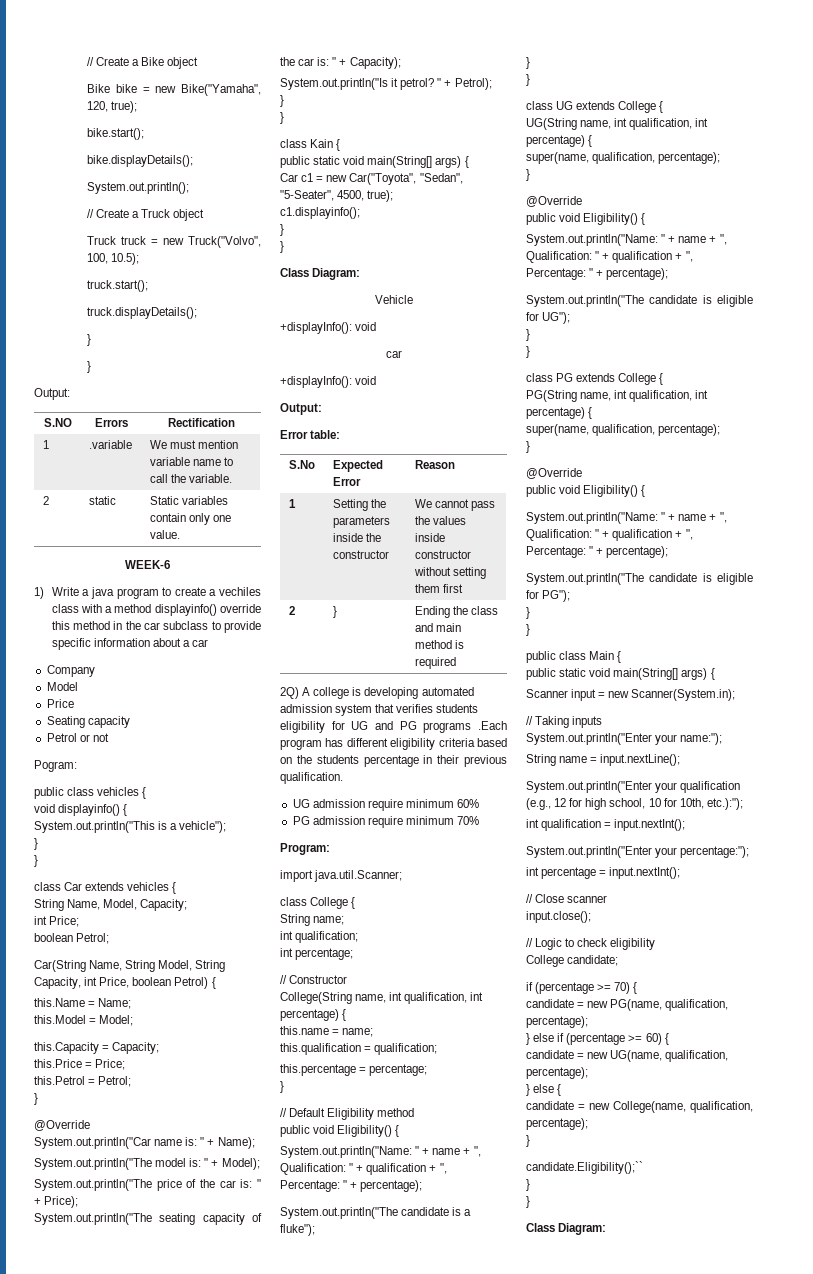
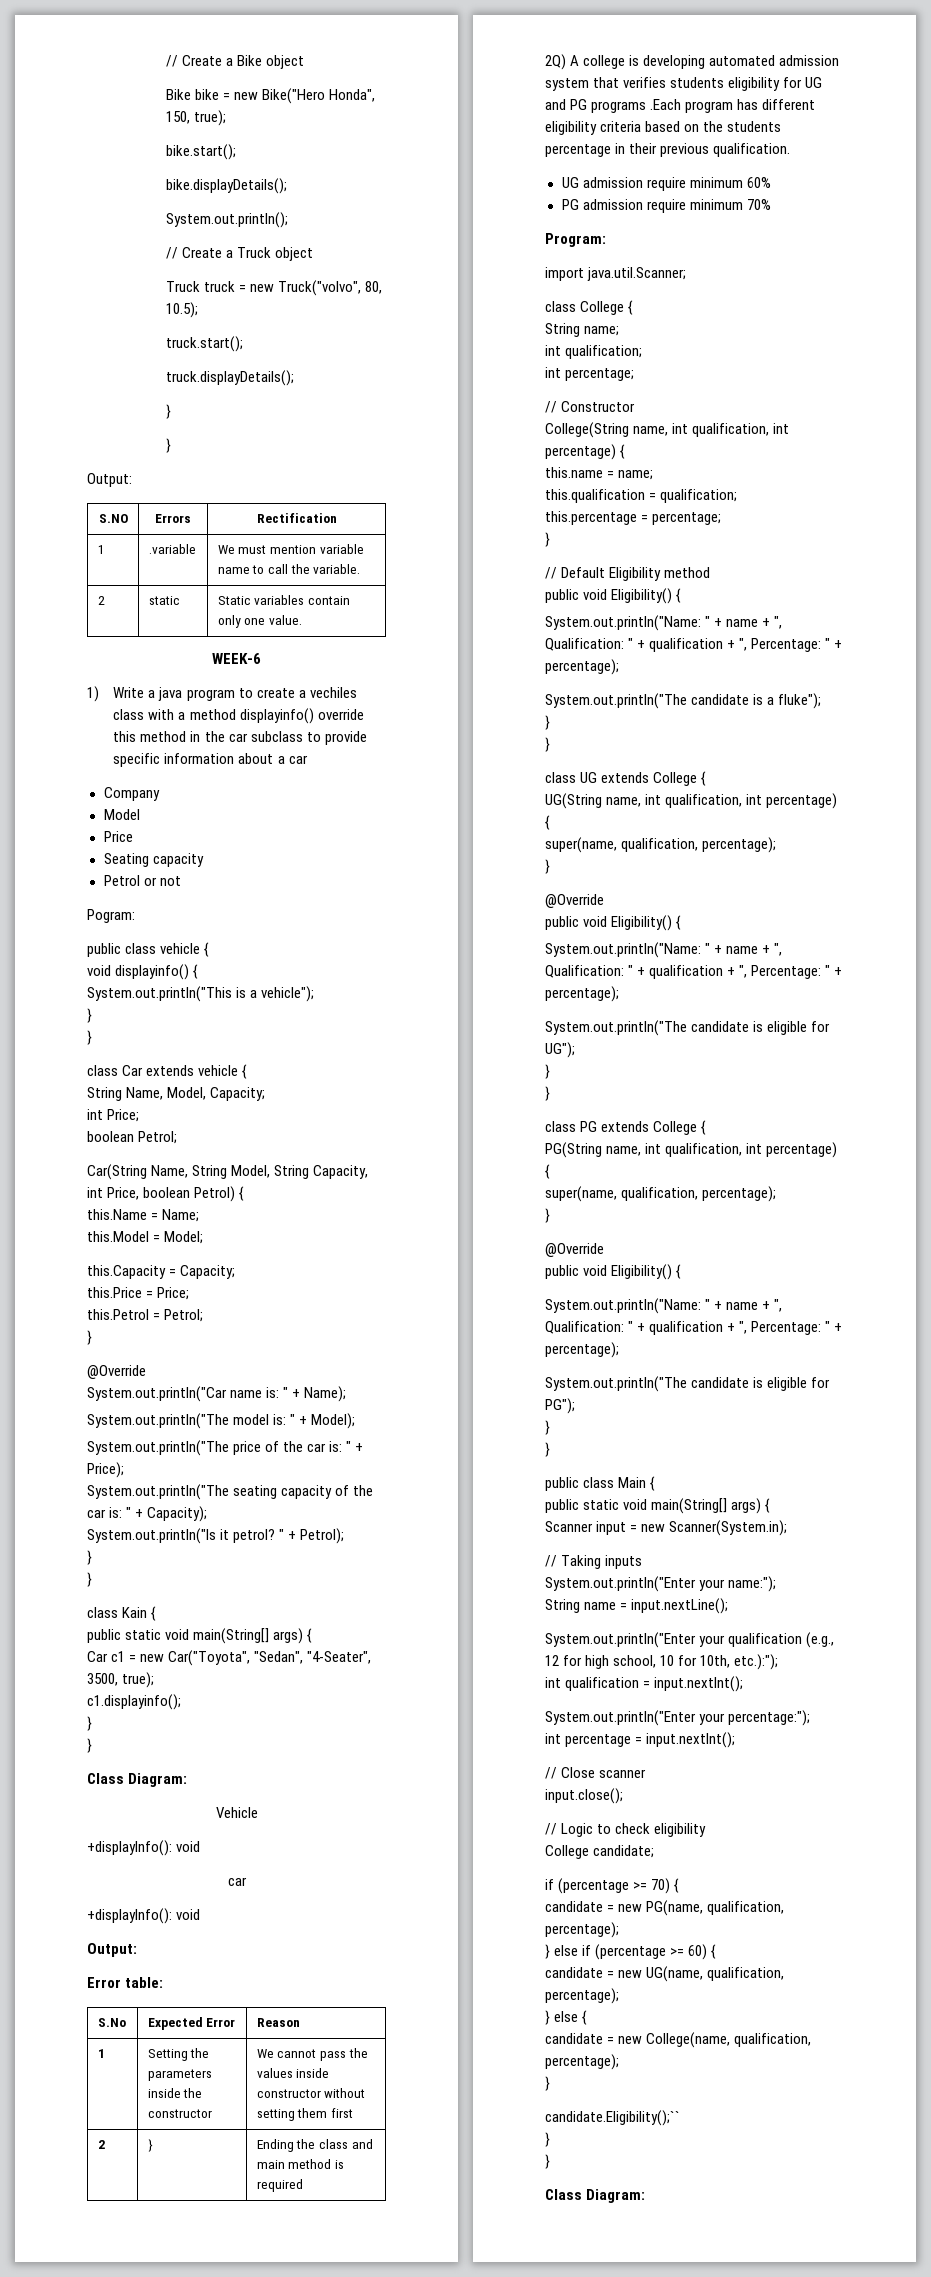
- Bike bike = new Bike("Yamaha", 120, true);
+ Bike bike = new Bike("Hero Honda", 150, true);
- Truck truck = new Truck("Volvo", 100, 10.5);
+ Truck truck = new Truck("volvo", 80, 10.5);
- public class vehicles {
+ public class vehicle {
- class Car extends vehicles {
+ class Car extends vehicle {
- Car c1 = new Car("Toyota", "Sedan", "5-Seater", 4500, true);
+ Car c1 = new Car("Toyota", "Sedan", "4-Seater", 3500, true);

